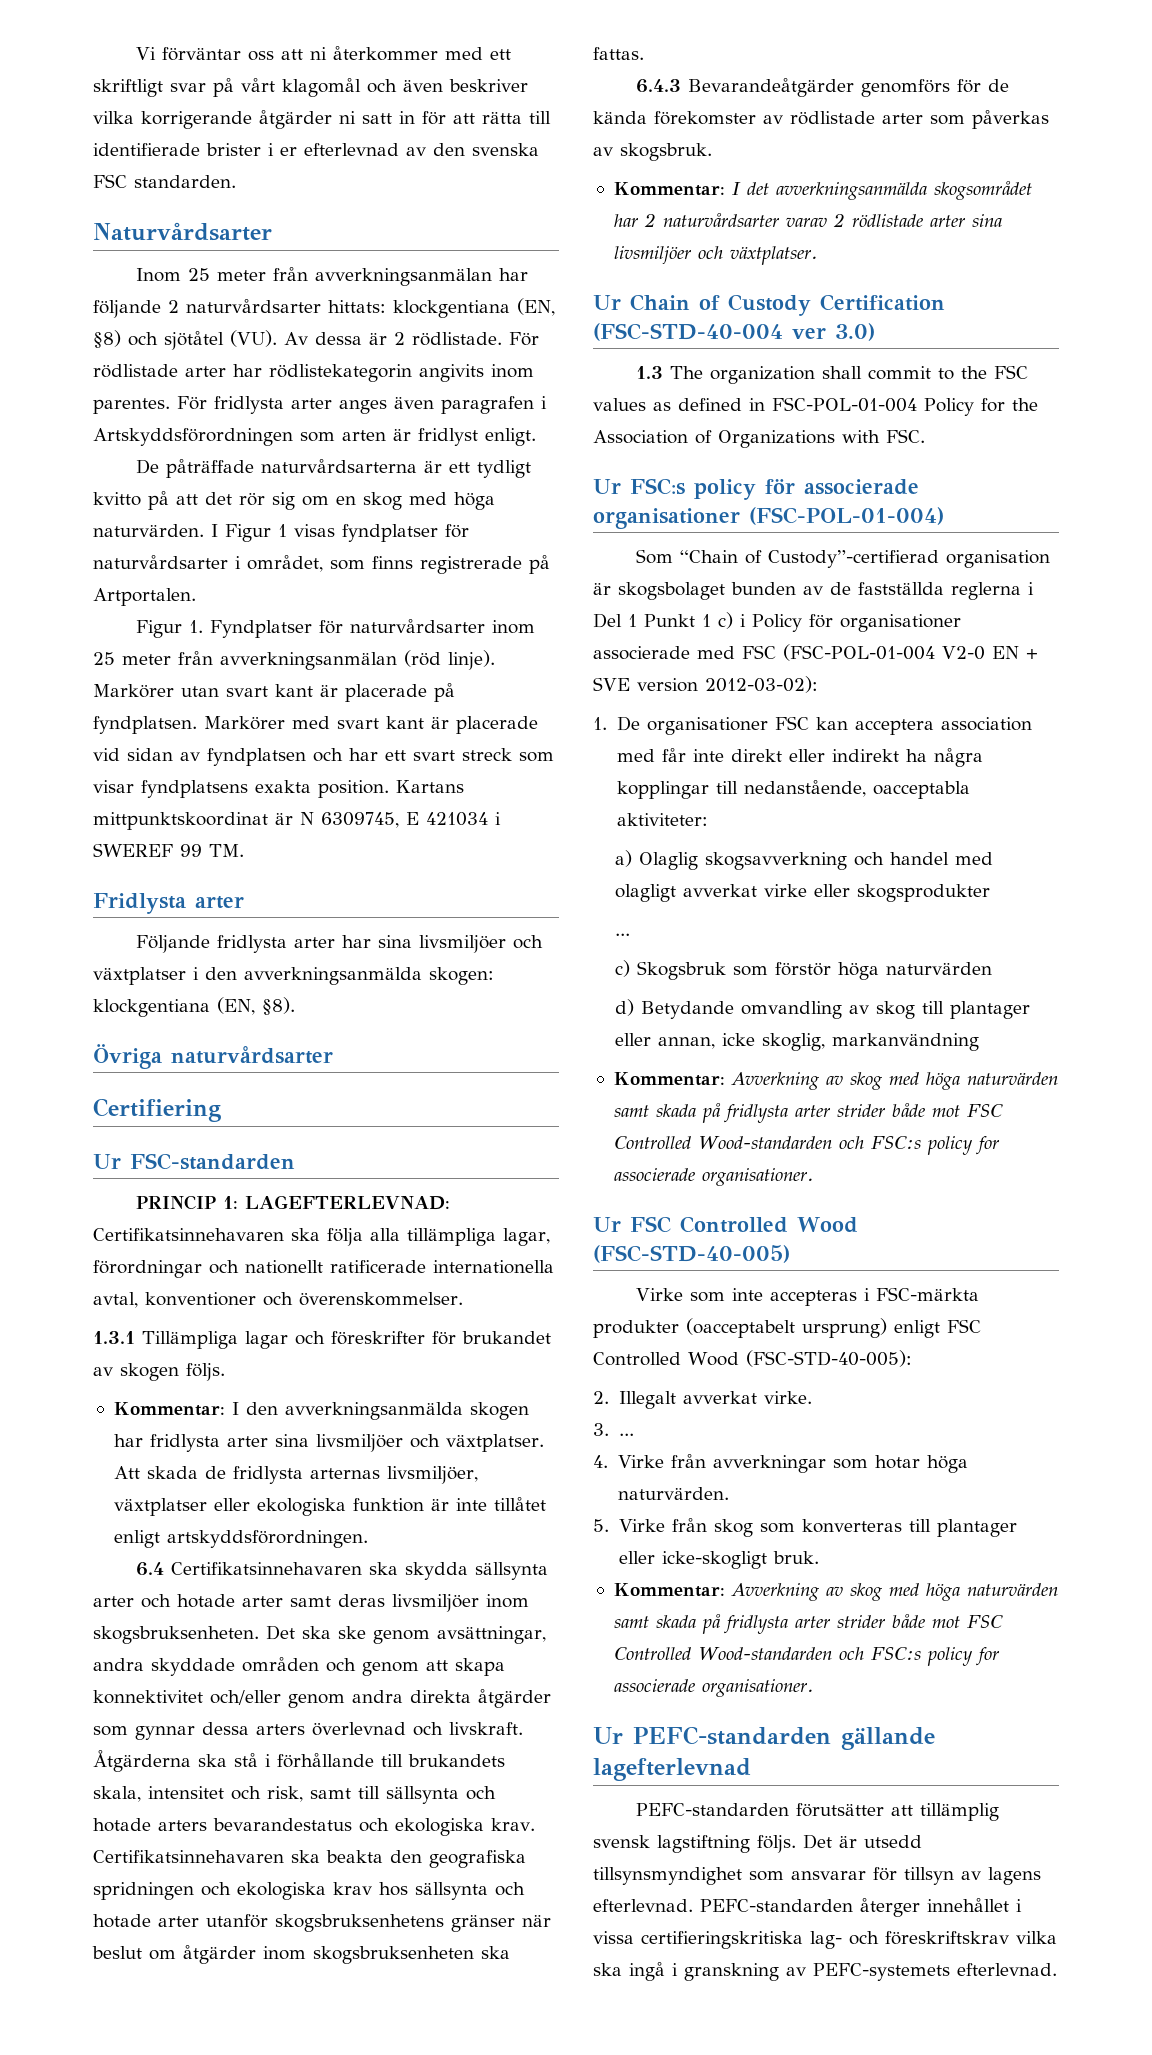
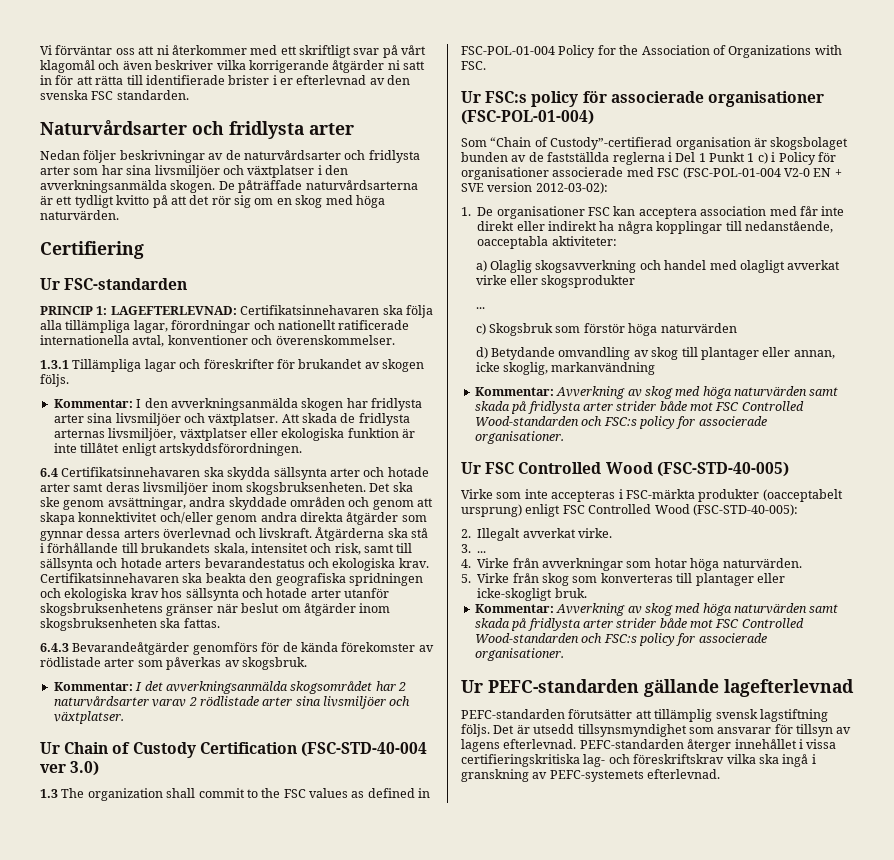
- Naturvårdsarter
- Inom 25 meter från avverkningsanmälan har följande 2 naturvårdsarter hittats: klockgentiana (EN, §8) och sjötåtel (VU). Av dessa är 2 rödlistade. För rödlistade arter har rödlistekategorin angivits inom parentes. För fridlysta arter anges även paragrafen i Artskyddsförordningen som arten är fridlyst enligt.
- De påträffade naturvårdsarterna är ett tydligt kvitto på att det rör sig om en skog med höga naturvärden. I Figur 1 visas fyndplatser för naturvårdsarter i området, som finns registrerade på Artportalen.
- Figur 1. Fyndplatser för naturvårdsarter inom 25 meter från avverkningsanmälan (röd linje). Markörer utan svart kant är placerade på fyndplatsen. Markörer med svart kant är placerade vid sidan av fyndplatsen och har ett svart streck som visar fyndplatsens exakta position. Kartans mittpunktskoordinat är N 6309745, E 421034 i SWEREF 99 TM.
- Fridlysta arter
- Följande fridlysta arter har sina livsmiljöer och växtplatser i den avverkningsanmälda skogen: klockgentiana (EN, §8).
- Övriga naturvårdsarter
+ Naturvårdsarter och fridlysta arter
+ Nedan följer beskrivningar av de naturvårdsarter och fridlysta arter som har sina livsmiljöer och växtplatser i den avverkningsanmälda skogen. De påträffade naturvårdsarterna är ett tydligt kvitto på att det rör sig om en skog med höga naturvärden.

